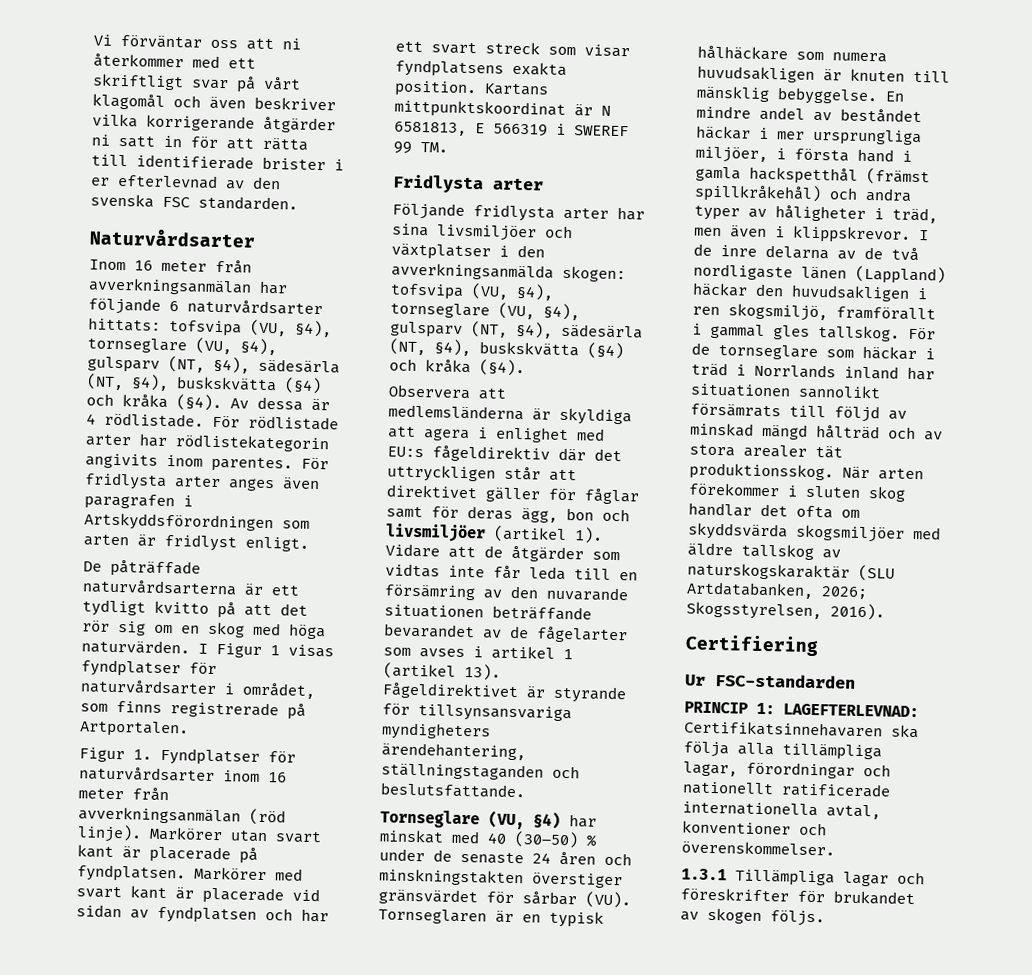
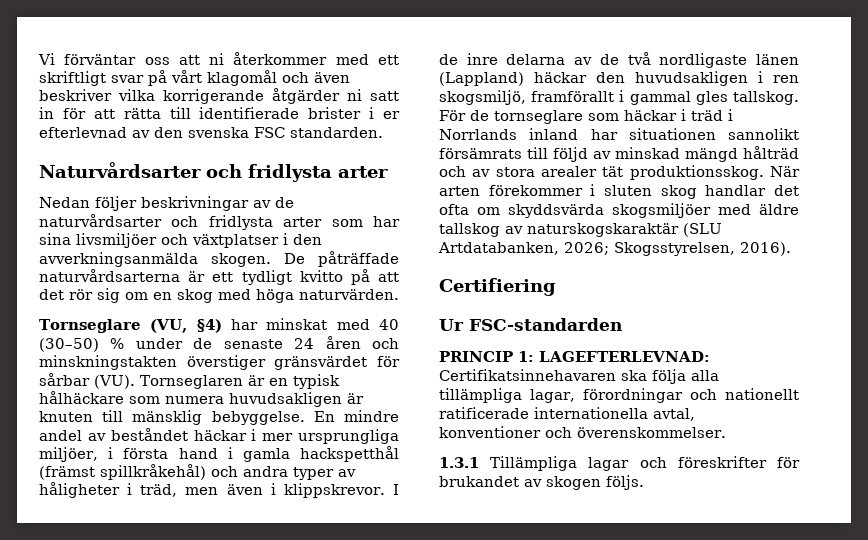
- Naturvårdsarter
- Inom 16 meter från avverkningsanmälan har följande 6 naturvårdsarter hittats: tofsvipa (VU, §4), tornseglare (VU, §4), gulsparv (NT, §4), sädesärla (NT, §4), buskskvätta (§4) och kråka (§4). Av dessa är 4 rödlistade. För rödlistade arter har rödlistekategorin angivits inom parentes. För fridlysta arter anges även paragrafen i Artskyddsförordningen som arten är fridlyst enligt.
- De påträffade naturvårdsarterna är ett tydligt kvitto på att det rör sig om en skog med höga naturvärden. I Figur 1 visas fyndplatser för naturvårdsarter i området, som finns registrerade på Artportalen.
- Figur 1. Fyndplatser för naturvårdsarter inom 16 meter från avverkningsanmälan (röd linje). Markörer utan svart kant är placerade på fyndplatsen. Markörer med svart kant är placerade vid sidan av fyndplatsen och har ett svart streck som visar fyndplatsens exakta position. Kartans mittpunktskoordinat är N 6581813, E 566319 i SWEREF 99 TM.
- Fridlysta arter
- Följande fridlysta arter har sina livsmiljöer och växtplatser i den avverkningsanmälda skogen: tofsvipa (VU, §4), tornseglare (VU, §4), gulsparv (NT, §4), sädesärla (NT, §4), buskskvätta (§4) och kråka (§4).
- Observera att medlemsländerna är skyldiga att agera i enlighet med EU:s fågeldirektiv där det uttryckligen står att direktivet gäller för fåglar samt för deras ägg, bon och livsmiljöer (artikel 1). Vidare att de åtgärder som vidtas inte får leda till en försämring av den nuvarande situationen beträffande bevarandet av de fågelarter som avses i artikel 1 (artikel 13). Fågeldirektivet är styrande för tillsynsansvariga myndigheters ärendehantering, ställningstaganden och beslutsfattande.
+ Naturvårdsarter och fridlysta arter
+ Nedan följer beskrivningar av de naturvårdsarter och fridlysta arter som har sina livsmiljöer och växtplatser i den avverkningsanmälda skogen. De påträffade naturvårdsarterna är ett tydligt kvitto på att det rör sig om en skog med höga naturvärden.

